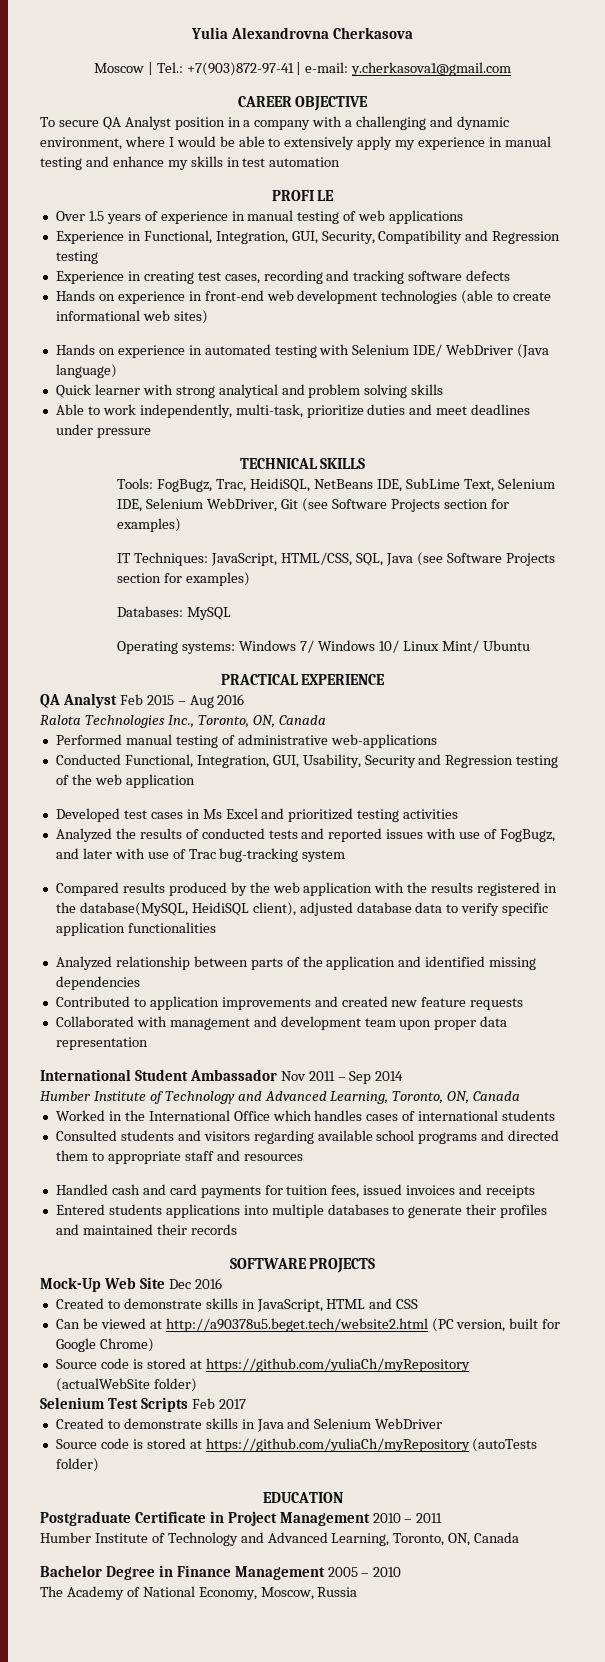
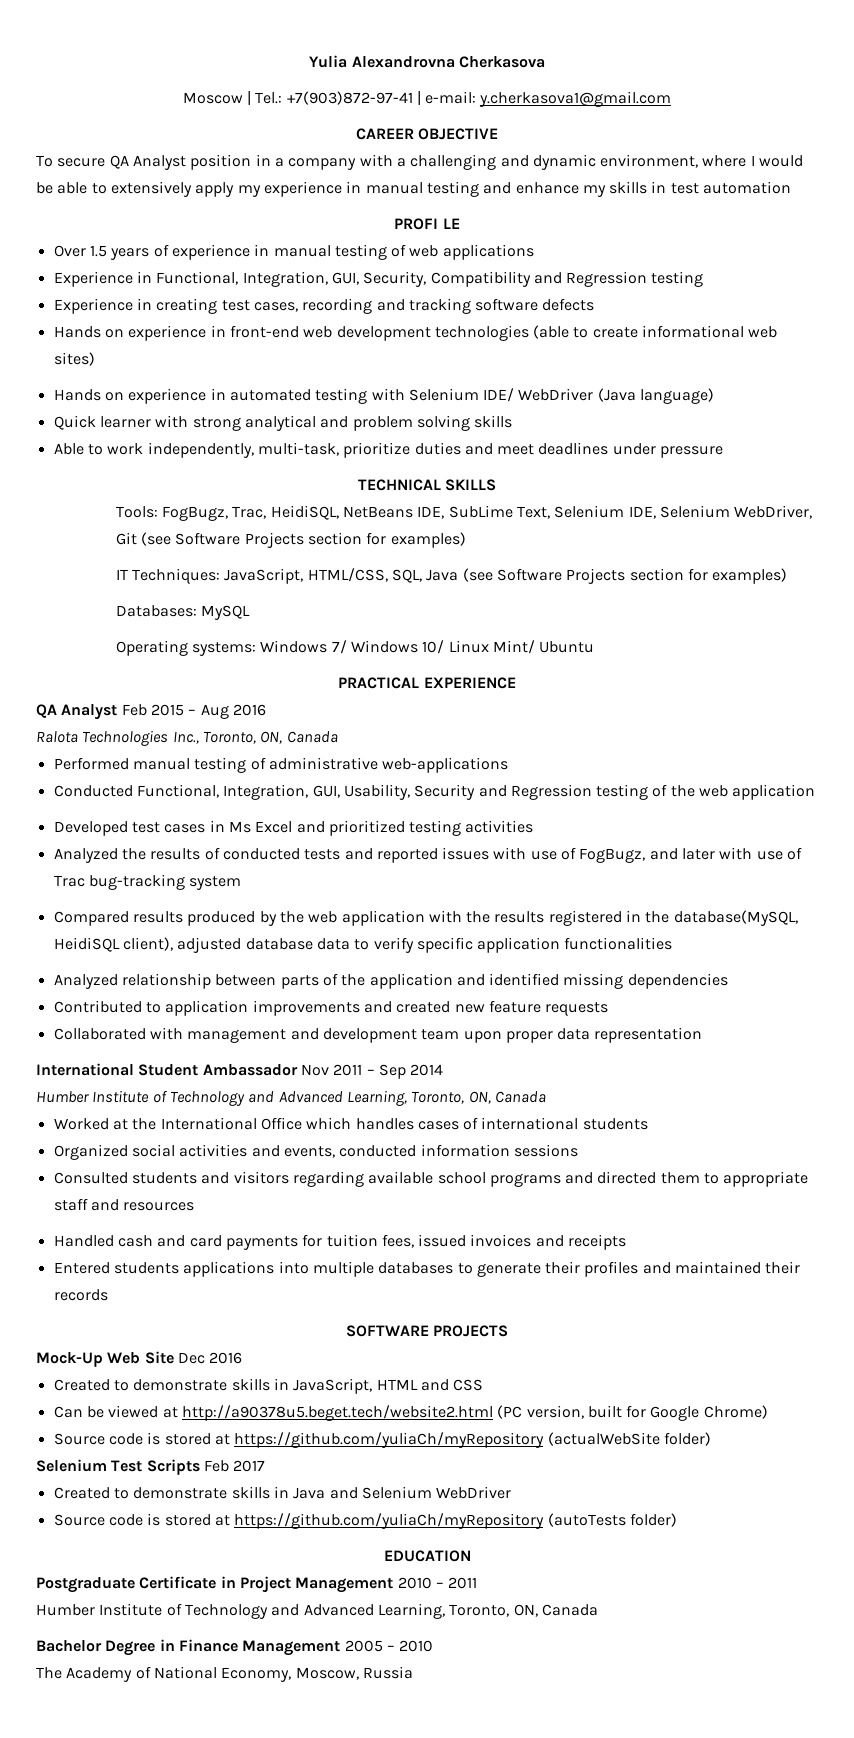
- Worked in the International Office which handles cases of international students
+ Worked at the International Office which handles cases of international students
+ Organized social activities and events, conducted information sessions

